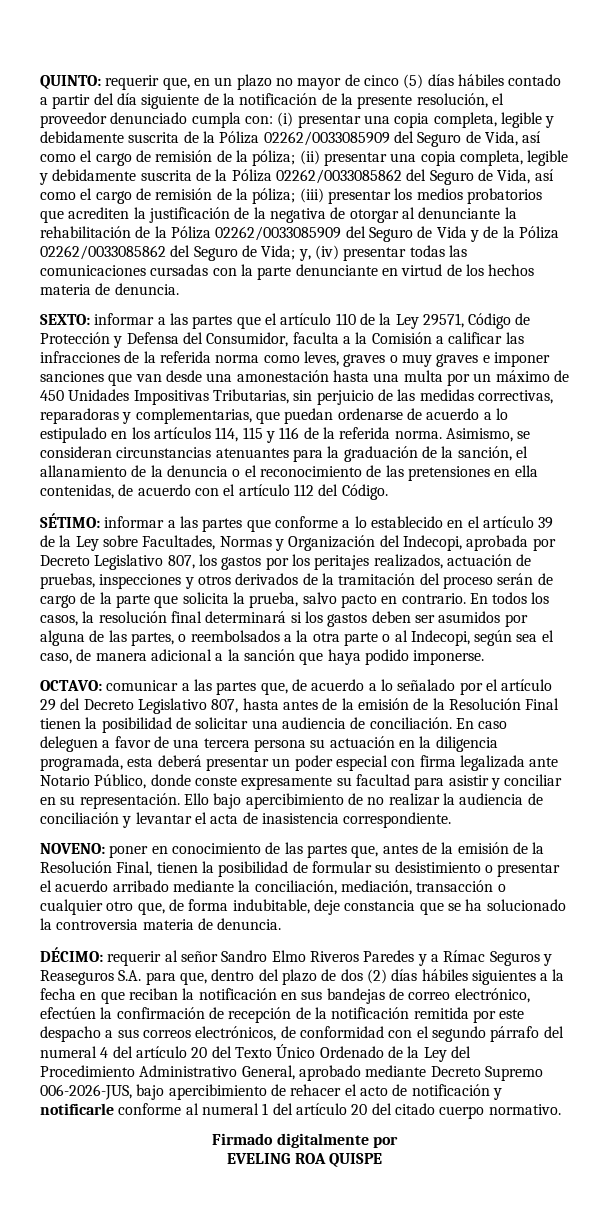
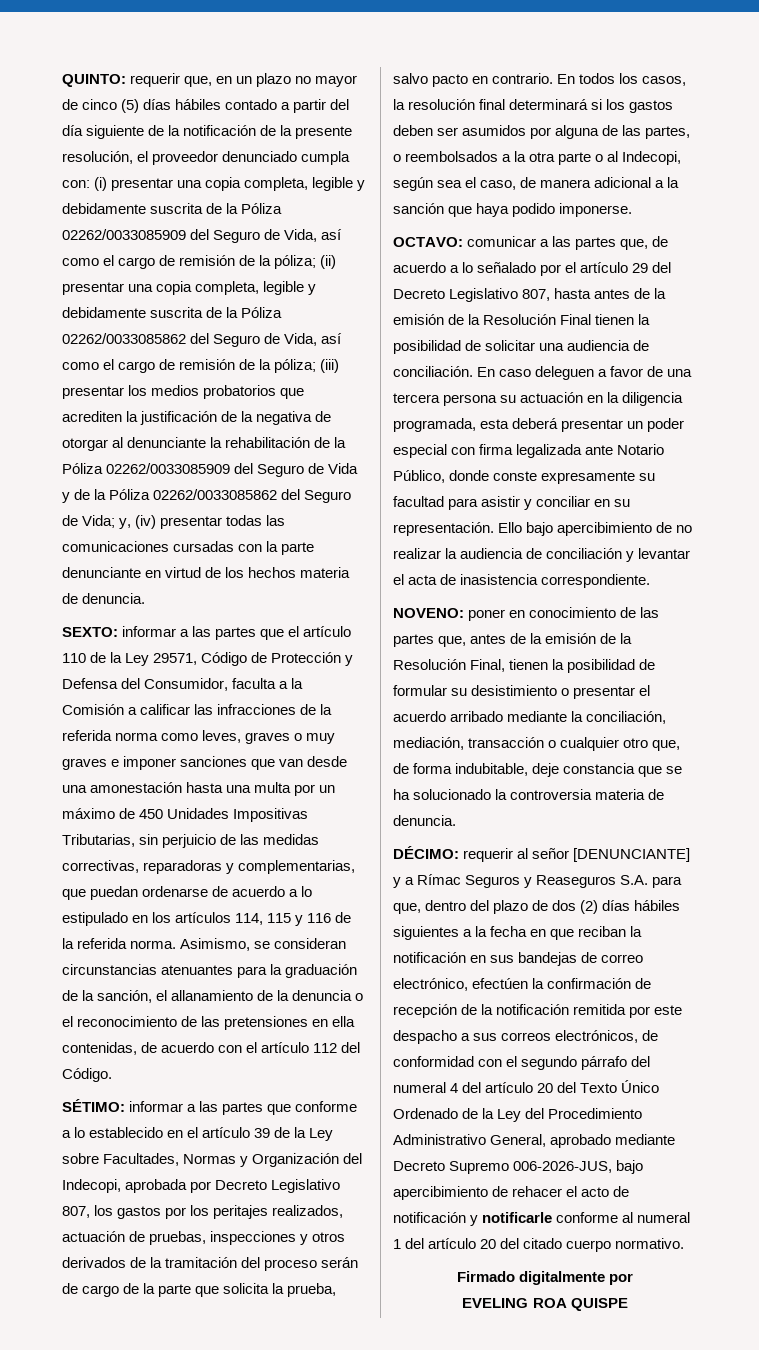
- requerir al señor Sandro Elmo Riveros Paredes y a Rímac Seguros y Reaseguros S.A. para que, dentro del plazo de dos (2) días hábiles siguientes a la fecha en que reciban la notificación en sus bandejas de correo electrónico, efectúen la confirmación de recepción de la notificación remitida por este despacho a sus correos electrónicos, de conformidad con el segundo párrafo del numeral 4 del artículo 20 del Texto Único Ordenado de la Ley del Procedimiento Administrativo General, aprobado mediante Decreto Supremo 006-2026-JUS, bajo apercibimiento de rehacer el acto de notificación y notificarle conforme al numeral 1 del artículo 20 del citado cuerpo normativo.
+ requerir al señor [DENUNCIANTE] y a Rímac Seguros y Reaseguros S.A. para que, dentro del plazo de dos (2) días hábiles siguientes a la fecha en que reciban la notificación en sus bandejas de correo electrónico, efectúen la confirmación de recepción de la notificación remitida por este despacho a sus correos electrónicos, de conformidad con el segundo párrafo del numeral 4 del artículo 20 del Texto Único Ordenado de la Ley del Procedimiento Administrativo General, aprobado mediante Decreto Supremo 006-2026-JUS, bajo apercibimiento de rehacer el acto de notificación y notificarle conforme al numeral 1 del artículo 20 del citado cuerpo normativo.

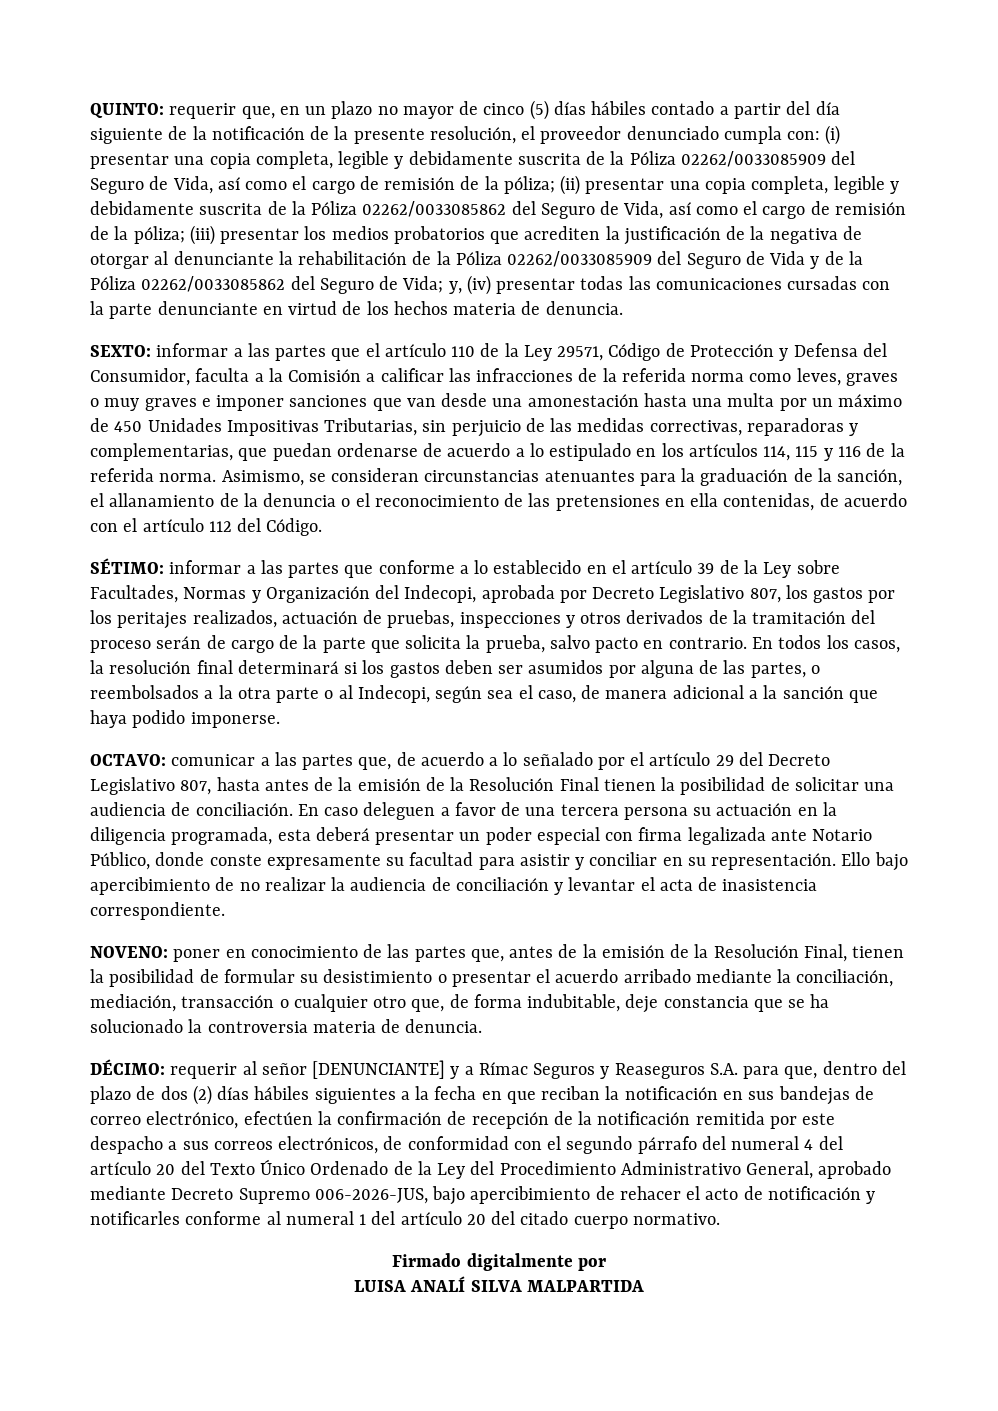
- requerir al señor [DENUNCIANTE] y a Rímac Seguros y Reaseguros S.A. para que, dentro del plazo de dos (2) días hábiles siguientes a la fecha en que reciban la notificación en sus bandejas de correo electrónico, efectúen la confirmación de recepción de la notificación remitida por este despacho a sus correos electrónicos, de conformidad con el segundo párrafo del numeral 4 del artículo 20 del Texto Único Ordenado de la Ley del Procedimiento Administrativo General, aprobado mediante Decreto Supremo 006-2026-JUS, bajo apercibimiento de rehacer el acto de notificación y notificarle conforme al numeral 1 del artículo 20 del citado cuerpo normativo.
+ requerir al señor [DENUNCIANTE] y a Rímac Seguros y Reaseguros S.A. para que, dentro del plazo de dos (2) días hábiles siguientes a la fecha en que reciban la notificación en sus bandejas de correo electrónico, efectúen la confirmación de recepción de la notificación remitida por este despacho a sus correos electrónicos, de conformidad con el segundo párrafo del numeral 4 del artículo 20 del Texto Único Ordenado de la Ley del Procedimiento Administrativo General, aprobado mediante Decreto Supremo 006-2026-JUS, bajo apercibimiento de rehacer el acto de notificación y notificarles conforme al numeral 1 del artículo 20 del citado cuerpo normativo.
- EVELING ROA QUISPE
+ LUISA ANALÍ SILVA MALPARTIDA

